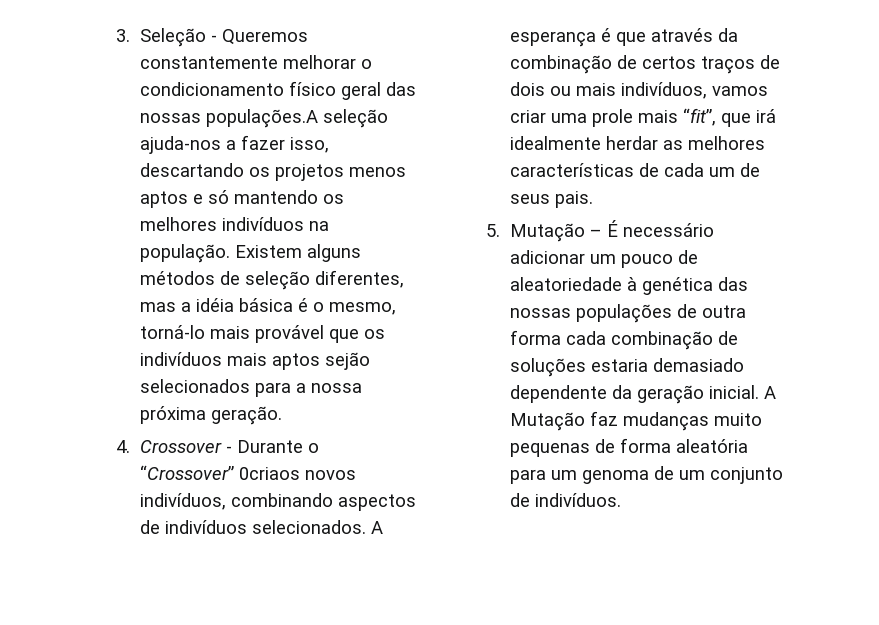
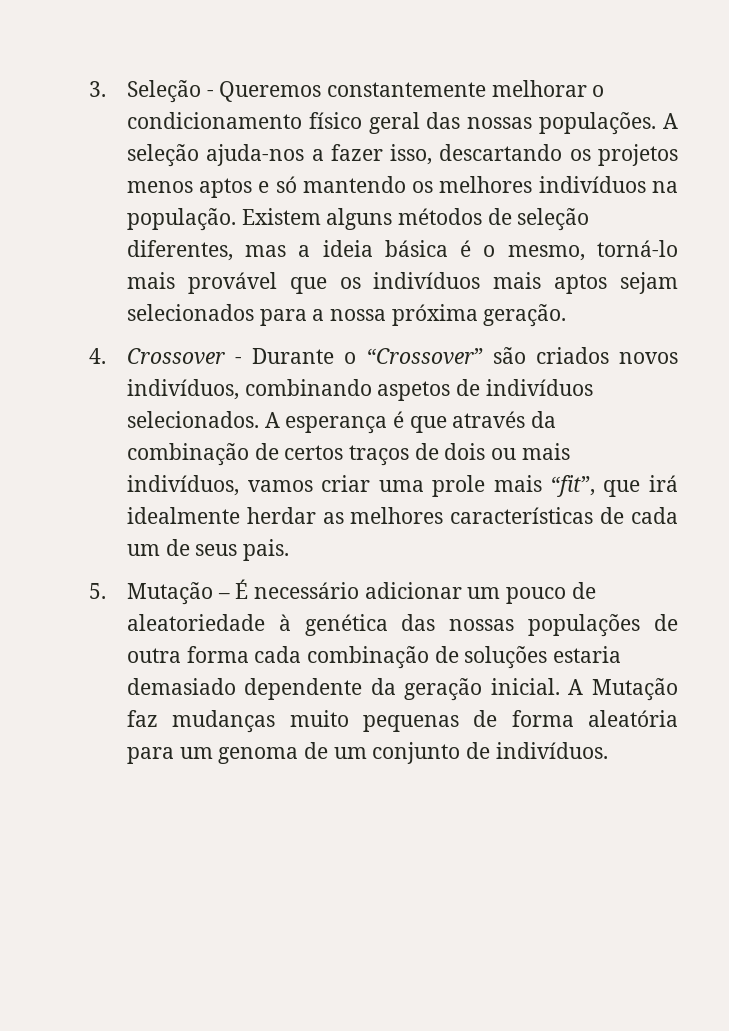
- 3. Seleção - Queremos constantemente melhorar o condicionamento físico geral das nossas populações.A seleção ajuda-nos a fazer isso, descartando os projetos menos aptos e só mantendo os melhores indivíduos na população.
+ 3. Seleção - Queremos constantemente melhorar o condicionamento físico geral das nossas populações. A seleção ajuda-nos a fazer isso, descartando os projetos menos aptos e só mantendo os melhores indivíduos na população.
- Existem alguns métodos de seleção diferentes, mas a idéia básica é o mesmo, torná-lo mais provável que os indivíduos mais aptos sejão selecionados para a nossa próxima geração.
+ Existem alguns métodos de seleção diferentes, mas a ideia básica é o mesmo, torná-lo mais provável que os indivíduos mais aptos sejam selecionados para a nossa próxima geração.
- 4. Crossover - Durante o “Crossover” 0criaos novos indivíduos, combinando aspectos de indivíduos selecionados.
+ 4. Crossover - Durante o “Crossover” são criados novos indivíduos, combinando aspetos de indivíduos selecionados.

